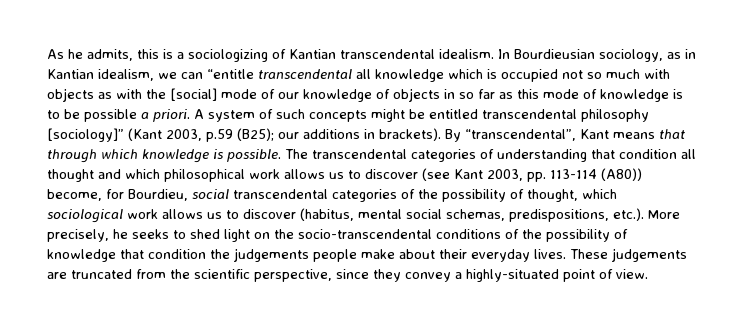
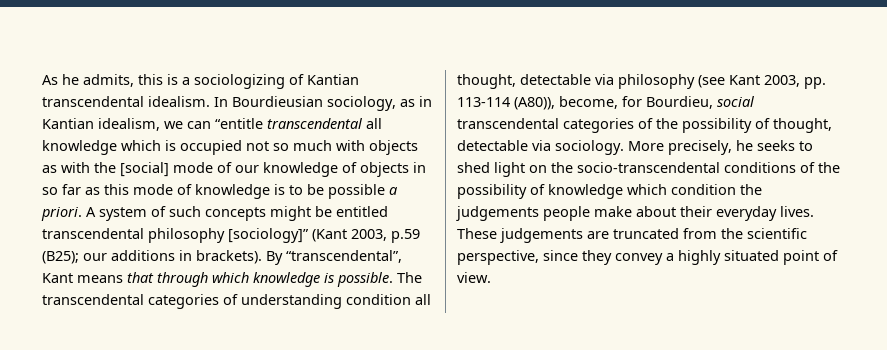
- The transcendental categories of understanding that condition all thought and which philosophical work allows us to discover (see Kant 2003, pp. 113-114 (A80)) become, for Bourdieu, social transcendental categories of the possibility of thought, which sociological work allows us to discover (habitus, mental social schemas, predispositions, etc.). More precisely, he seeks to shed light on the socio-transcendental conditions of the possibility of knowledge that condition the judgements people make about their everyday lives.
+ The transcendental categories of understanding condition all thought, detectable via philosophy (see Kant 2003, pp. 113-114 (A80)), become, for Bourdieu, social transcendental categories of the possibility of thought, detectable via sociology. More precisely, he seeks to shed light on the socio-transcendental conditions of the possibility of knowledge which condition the judgements people make about their everyday lives.
- These judgements are truncated from the scientific perspective, since they convey a highly-situated point of view.
+ These judgements are truncated from the scientific perspective, since they convey a highly situated point of view.

